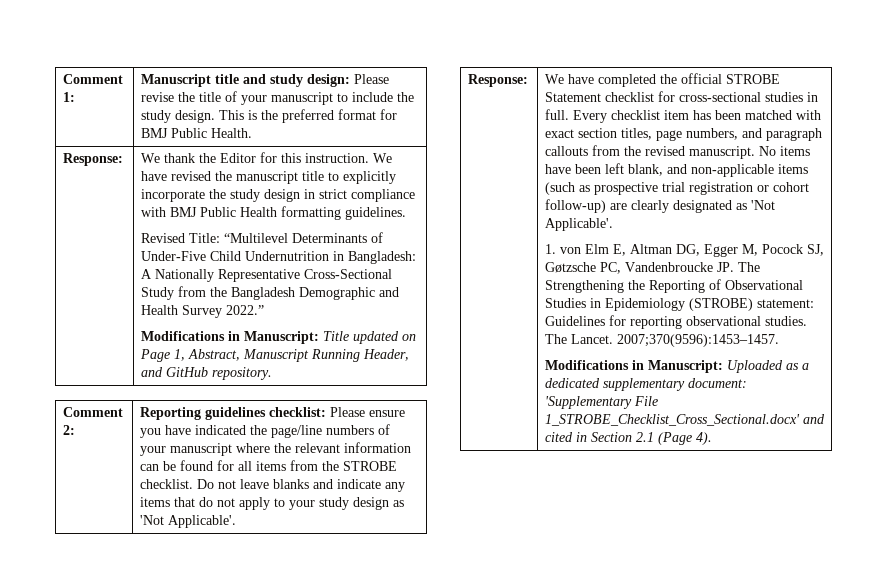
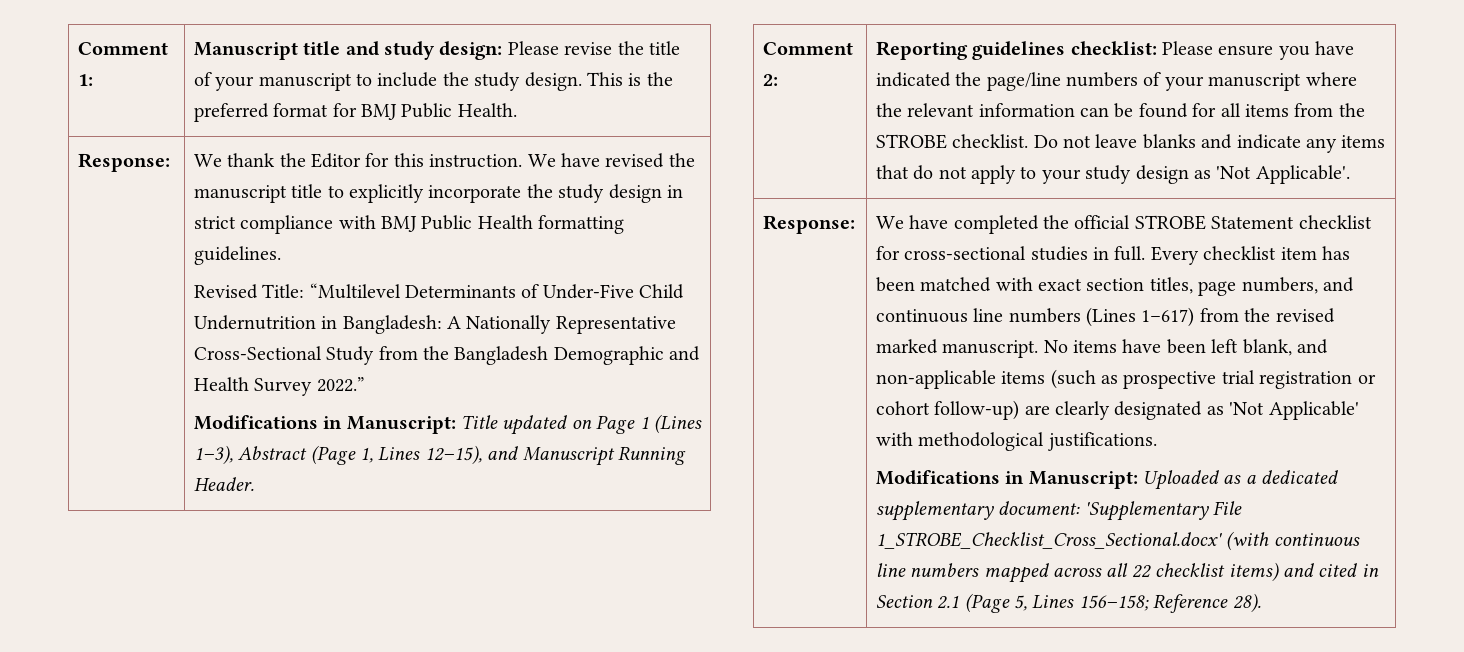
- Modifications in Manuscript: Title updated on Page 1, Abstract, Manuscript Running Header, and GitHub repository.
+ Modifications in Manuscript: Title updated on Page 1 (Lines 1–3), Abstract (Page 1, Lines 12–15), and Manuscript Running Header.
- Every checklist item has been matched with exact section titles, page numbers, and paragraph callouts from the revised manuscript.
+ Every checklist item has been matched with exact section titles, page numbers, and continuous line numbers (Lines 1–617) from the revised marked manuscript.
- No items have been left blank, and non-applicable items (such as prospective trial registration or cohort follow-up) are clearly designated as 'Not Applicable'.
- 1. von Elm E, Altman DG, Egger M, Pocock SJ, Gøtzsche PC, Vandenbroucke JP. The Strengthening the Reporting of Observational Studies in Epidemiology (STROBE) statement: Guidelines for reporting observational studies. The Lancet. 2007;370(9596):1453–1457.
+ No items have been left blank, and non-applicable items (such as prospective trial registration or cohort follow-up) are clearly designated as 'Not Applicable' with methodological justifications.
- Modifications in Manuscript: Uploaded as a dedicated supplementary document: 'Supplementary File 1_STROBE_Checklist_Cross_Sectional.docx' and cited in Section 2.1 (Page 4).
+ Modifications in Manuscript: Uploaded as a dedicated supplementary document: 'Supplementary File 1_STROBE_Checklist_Cross_Sectional.docx' (with continuous line numbers mapped across all 22 checklist items) and cited in Section 2.1 (Page 5, Lines 156–158; Reference 28).

